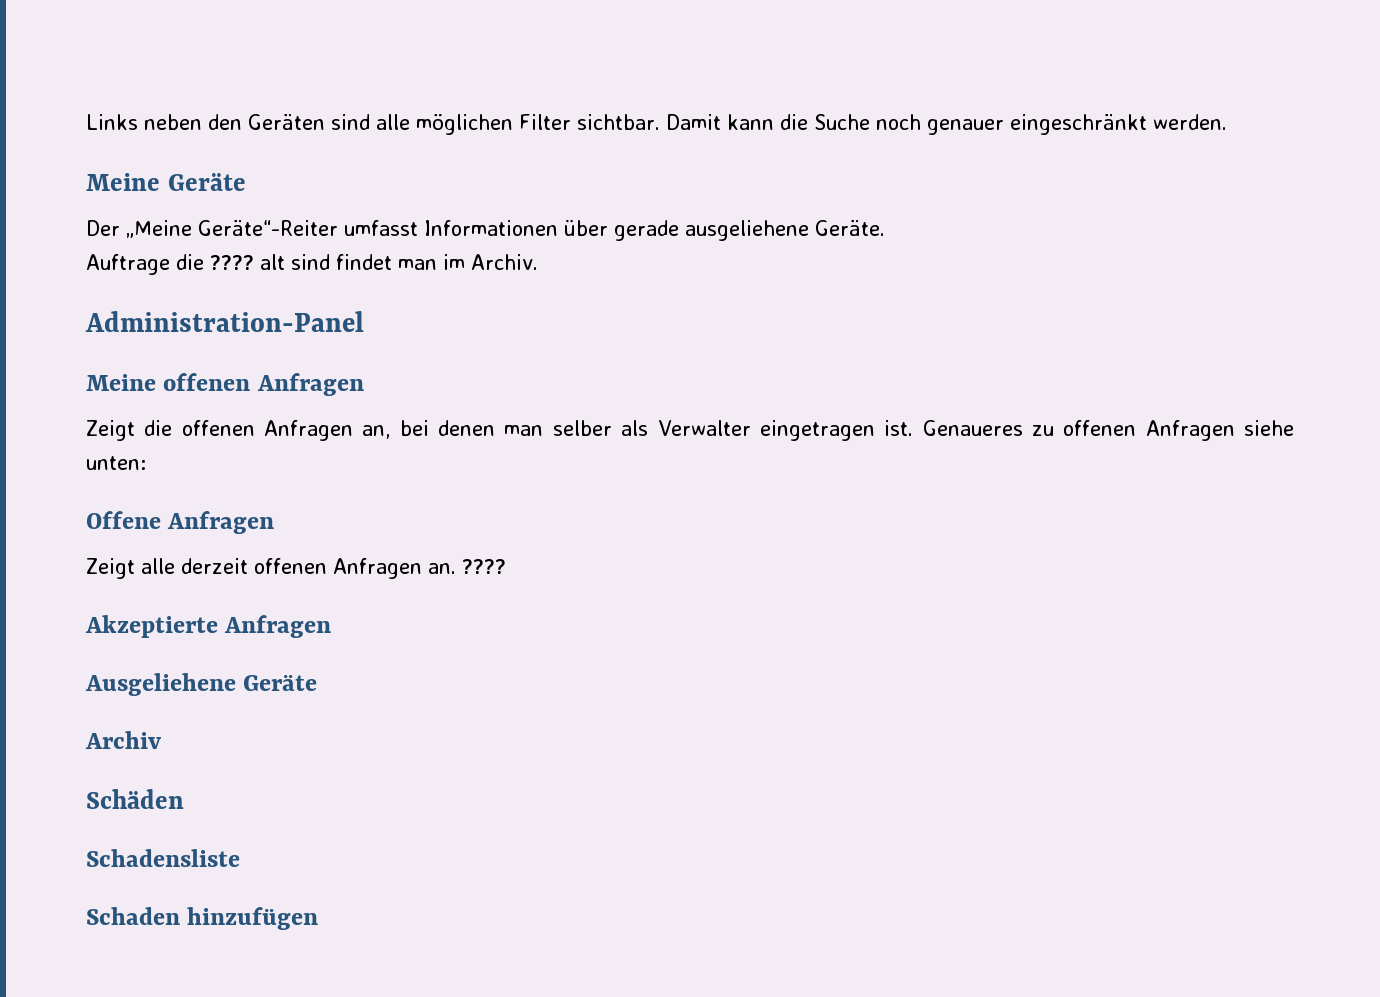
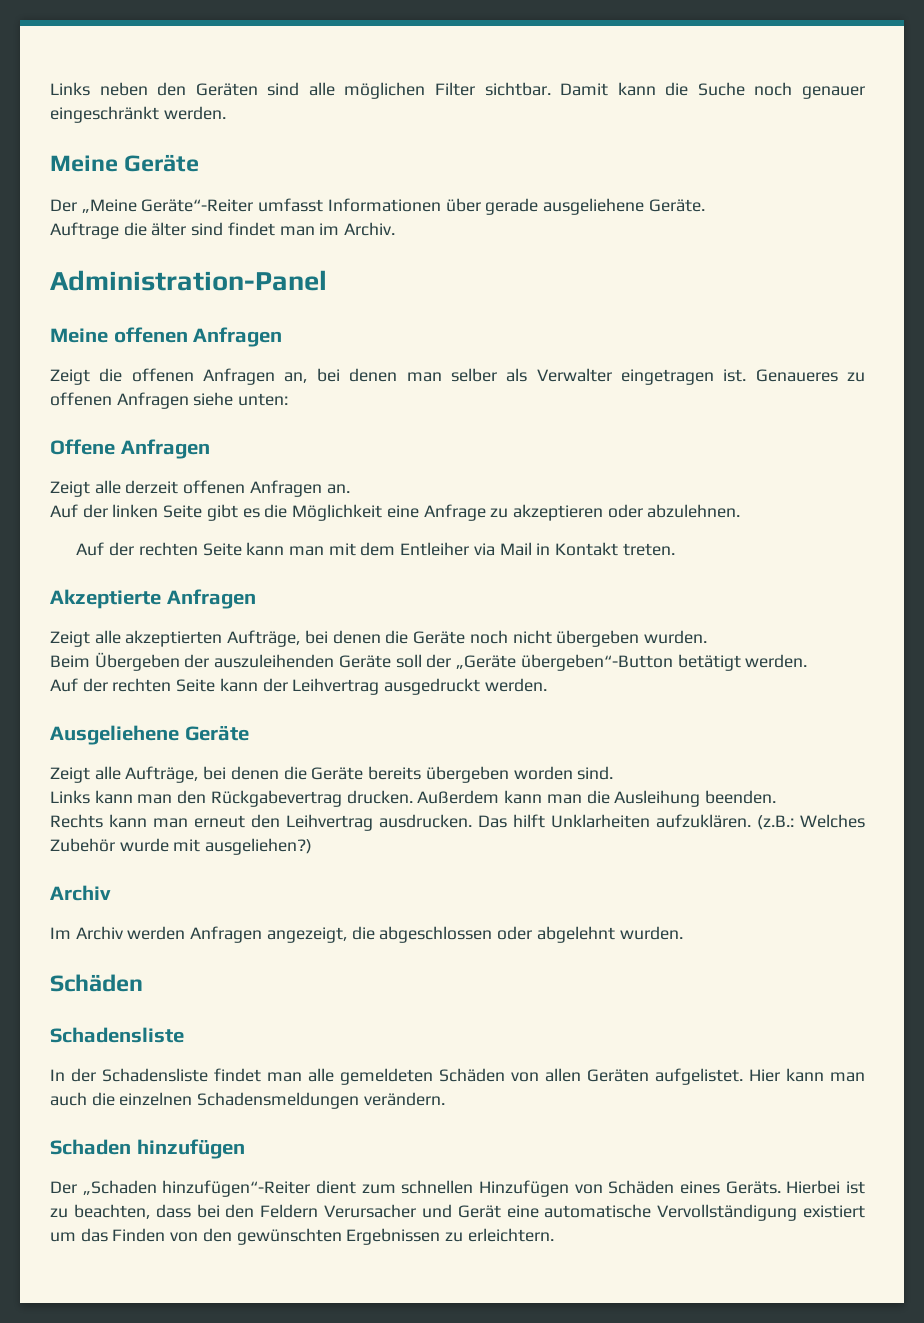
- Auftrage die ???? alt sind findet man im Archiv.
+ Auftrage die älter sind findet man im Archiv.
- Zeigt alle derzeit offenen Anfragen an. ????
+ Zeigt alle derzeit offenen Anfragen an.
+ Auf der linken Seite gibt es die Möglichkeit eine Anfrage zu akzeptieren oder abzulehnen.
+ Auf der rechten Seite kann man mit dem Entleiher via Mail in Kontakt treten.
  Akzeptierte Anfragen
+ Zeigt alle akzeptierten Aufträge, bei denen die Geräte noch nicht übergeben wurden.
+ Beim Übergeben der auszuleihenden Geräte soll der „Geräte übergeben“-Button betätigt werden.
+ Auf der rechten Seite kann der Leihvertrag ausgedruckt werden.
  Ausgeliehene Geräte
+ Zeigt alle Aufträge, bei denen die Geräte bereits übergeben worden sind.
+ Links kann man den Rückgabevertrag drucken. Außerdem kann man die Ausleihung beenden.
+ Rechts kann man erneut den Leihvertrag ausdrucken. Das hilft Unklarheiten aufzuklären. (z.B.: Welches Zubehör wurde mit ausgeliehen?)
  Archiv
+ Im Archiv werden Anfragen angezeigt, die abgeschlossen oder abgelehnt wurden.
  Schäden
  Schadensliste
+ In der Schadensliste findet man alle gemeldeten Schäden von allen Geräten aufgelistet. Hier kann man auch die einzelnen Schadensmeldungen verändern.
  Schaden hinzufügen
+ Der „Schaden hinzufügen“-Reiter dient zum schnellen Hinzufügen von Schäden eines Geräts. Hierbei ist zu beachten, dass bei den Feldern Verursacher und Gerät eine automatische Vervollständigung existiert um das Finden von den gewünschten Ergebnissen zu erleichtern.

